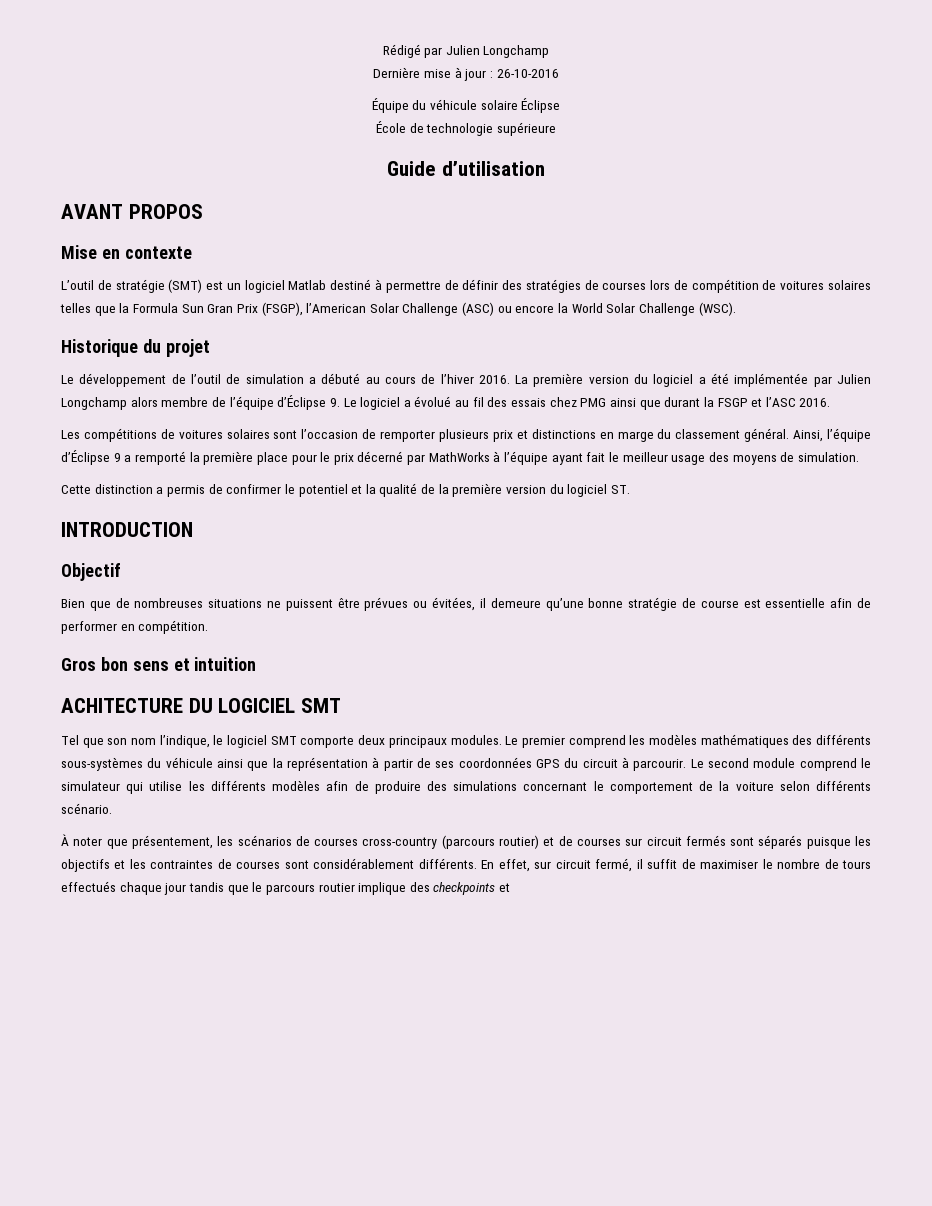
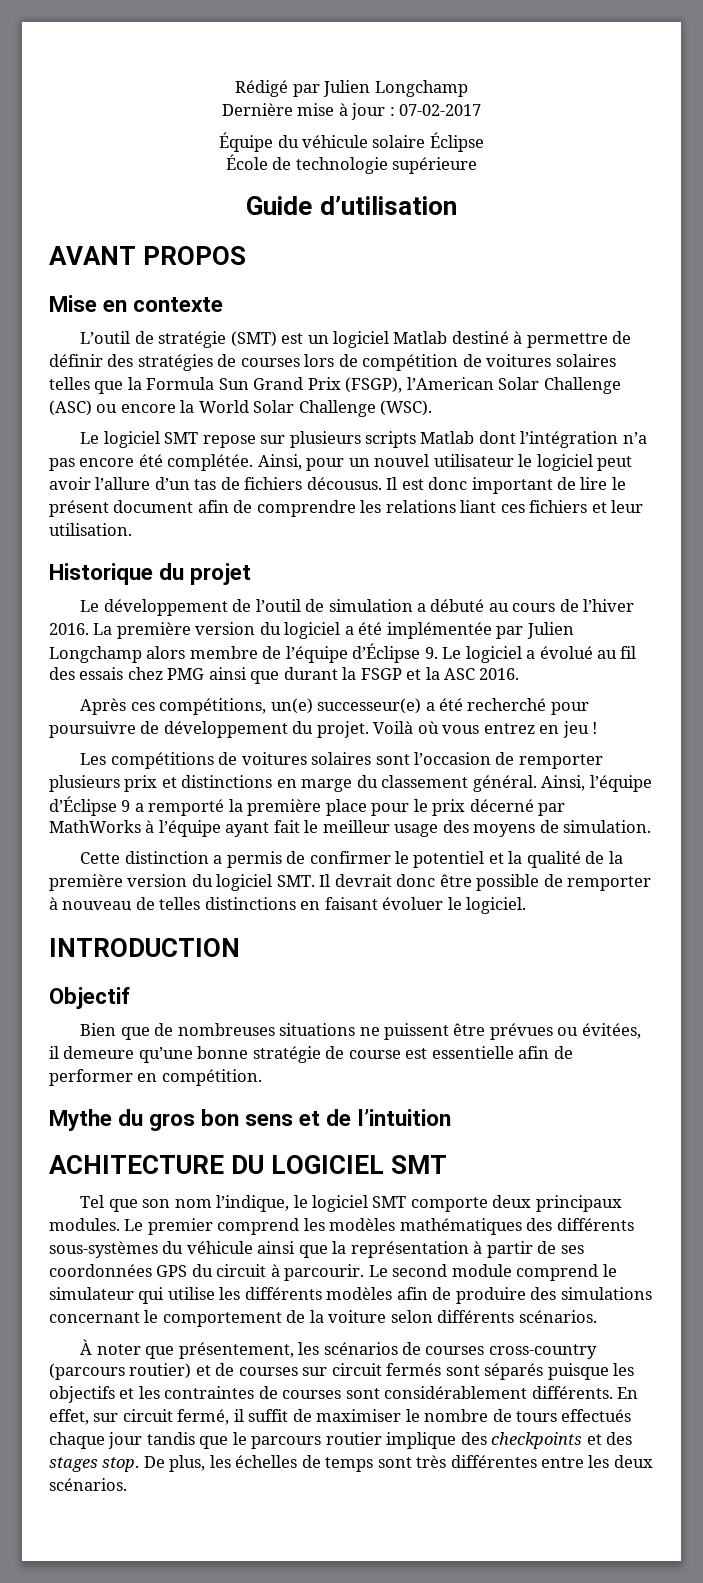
- Dernière mise à jour : 26-10-2016
+ Dernière mise à jour : 07-02-2017
- L’outil de stratégie (SMT) est un logiciel Matlab destiné à permettre de définir des stratégies de courses lors de compétition de voitures solaires telles que la Formula Sun Gran Prix (FSGP), l’American Solar Challenge (ASC) ou encore la World Solar Challenge (WSC).
+ L’outil de stratégie (SMT) est un logiciel Matlab destiné à permettre de définir des stratégies de courses lors de compétition de voitures solaires telles que la Formula Sun Grand Prix (FSGP), l’American Solar Challenge (ASC) ou encore la World Solar Challenge (WSC).
+ Le logiciel SMT repose sur plusieurs scripts Matlab dont l’intégration n’a pas encore été complétée. Ainsi, pour un nouvel utilisateur le logiciel peut avoir l’allure d’un tas de fichiers décousus. Il est donc important de lire le présent document afin de comprendre les relations liant ces fichiers et leur utilisation.
- La première version du logiciel a été implémentée par Julien Longchamp alors membre de l’équipe d’Éclipse 9. Le logiciel a évolué au fil des essais chez PMG ainsi que durant la FSGP et l’ASC 2016.
+ La première version du logiciel a été implémentée par Julien Longchamp alors membre de l’équipe d’Éclipse 9. Le logiciel a évolué au fil des essais chez PMG ainsi que durant la FSGP et la ASC 2016.
+ Après ces compétitions, un(e) successeur(e) a été recherché pour poursuivre de développement du projet. Voilà où vous entrez en jeu !
- Cette distinction a permis de confirmer le potentiel et la qualité de la première version du logiciel ST.
+ Cette distinction a permis de confirmer le potentiel et la qualité de la première version du logiciel SMT. Il devrait donc être possible de remporter à nouveau de telles distinctions en faisant évoluer le logiciel.
- Gros bon sens et intuition
+ Mythe du gros bon sens et de l’intuition
- Le second module comprend le simulateur qui utilise les différents modèles afin de produire des simulations concernant le comportement de la voiture selon différents scénario.
+ Le second module comprend le simulateur qui utilise les différents modèles afin de produire des simulations concernant le comportement de la voiture selon différents scénarios.
- En effet, sur circuit fermé, il suffit de maximiser le nombre de tours effectués chaque jour tandis que le parcours routier implique des checkpoints et
+ En effet, sur circuit fermé, il suffit de maximiser le nombre de tours effectués chaque jour tandis que le parcours routier implique des checkpoints et des stages stop. De plus, les échelles de temps sont très différentes entre les deux scénarios.

